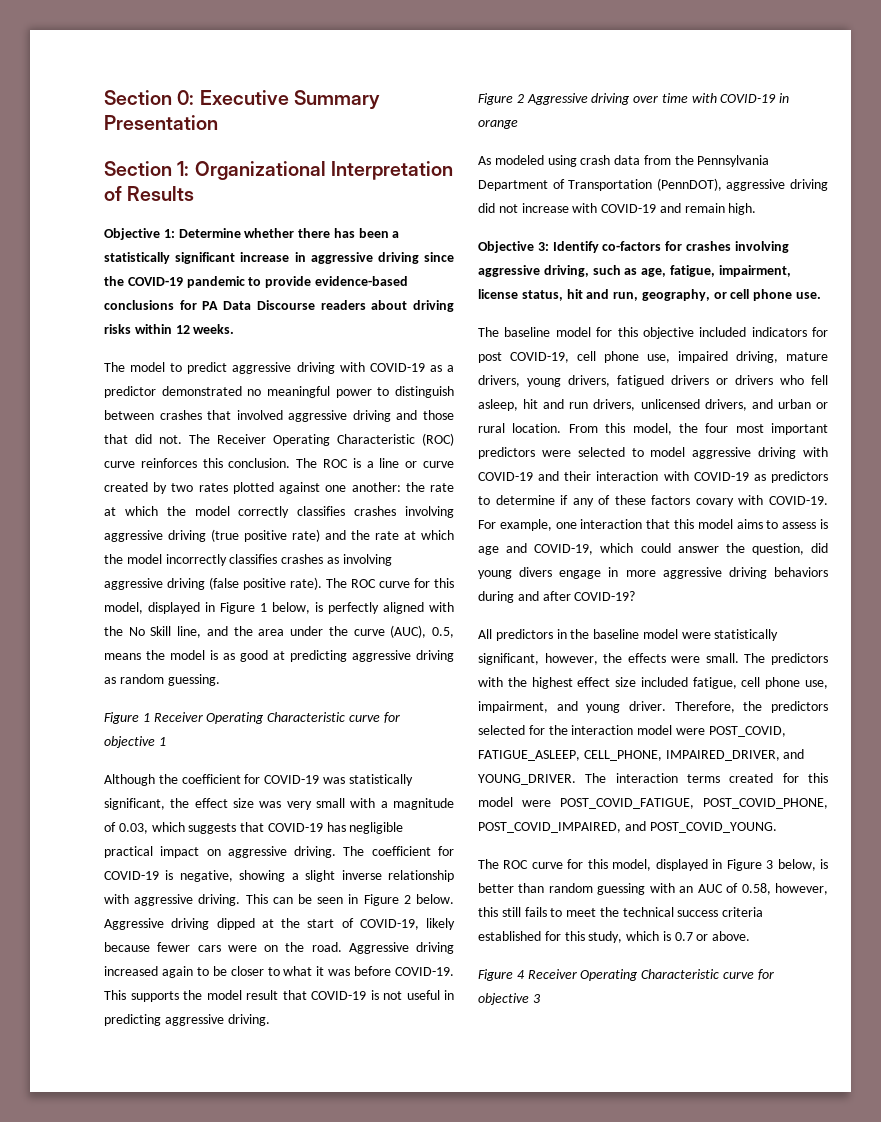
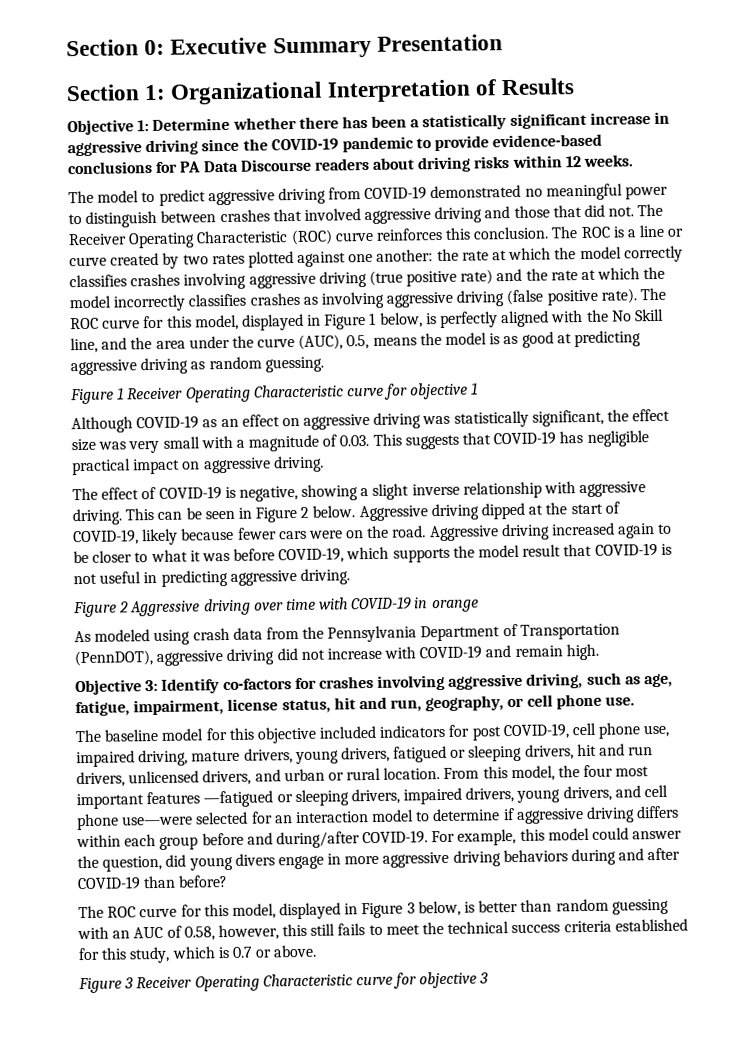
- The model to predict aggressive driving with COVID-19 as a predictor demonstrated no meaningful power to distinguish between crashes that involved aggressive driving and those that did not.
+ The model to predict aggressive driving from COVID-19 demonstrated no meaningful power to distinguish between crashes that involved aggressive driving and those that did not.
- Although the coefficient for COVID-19 was statistically significant, the effect size was very small with a magnitude of 0.03, which suggests that COVID-19 has negligible practical impact on aggressive driving. The coefficient for COVID-19 is negative, showing a slight inverse relationship with aggressive driving.
+ Although COVID-19 as an effect on aggressive driving was statistically significant, the effect size was very small with a magnitude of 0.03. This suggests that COVID-19 has negligible practical impact on aggressive driving.
+ The effect of COVID-19 is negative, showing a slight inverse relationship with aggressive driving.
- Aggressive driving increased again to be closer to what it was before COVID-19. This supports the model result that COVID-19 is not useful in predicting aggressive driving.
+ Aggressive driving increased again to be closer to what it was before COVID-19, which supports the model result that COVID-19 is not useful in predicting aggressive driving.
- The baseline model for this objective included indicators for post COVID-19, cell phone use, impaired driving, mature drivers, young drivers, fatigued drivers or drivers who fell asleep, hit and run drivers, unlicensed drivers, and urban or rural location.
+ The baseline model for this objective included indicators for post COVID-19, cell phone use, impaired driving, mature drivers, young drivers, fatigued or sleeping drivers, hit and run drivers, unlicensed drivers, and urban or rural location.
- From this model, the four most important predictors were selected to model aggressive driving with COVID-19 and their interaction with COVID-19 as predictors to determine if any of these factors covary with COVID-19. For example, one interaction that this model aims to assess is age and COVID-19, which could answer the question, did young divers engage in more aggressive driving behaviors during and after COVID-19?
- All predictors in the baseline model were statistically significant, however, the effects were small. The predictors with the highest effect size included fatigue, cell phone use, impairment, and young driver. Therefore, the predictors selected for the interaction model were POST_COVID, FATIGUE_ASLEEP, CELL_PHONE, IMPAIRED_DRIVER, and YOUNG_DRIVER. The interaction terms created for this model were POST_COVID_FATIGUE, POST_COVID_PHONE, POST_COVID_IMPAIRED, and POST_COVID_YOUNG.
+ From this model, the four most important features —fatigued or sleeping drivers, impaired drivers, young drivers, and cell phone use—were selected for an interaction model to determine if aggressive driving differs within each group before and during/after COVID-19. For example, this model could answer the question, did young divers engage in more aggressive driving behaviors during and after COVID-19 than before?
- Figure 4 Receiver Operating Characteristic curve for objective 3
+ Figure 3 Receiver Operating Characteristic curve for objective 3

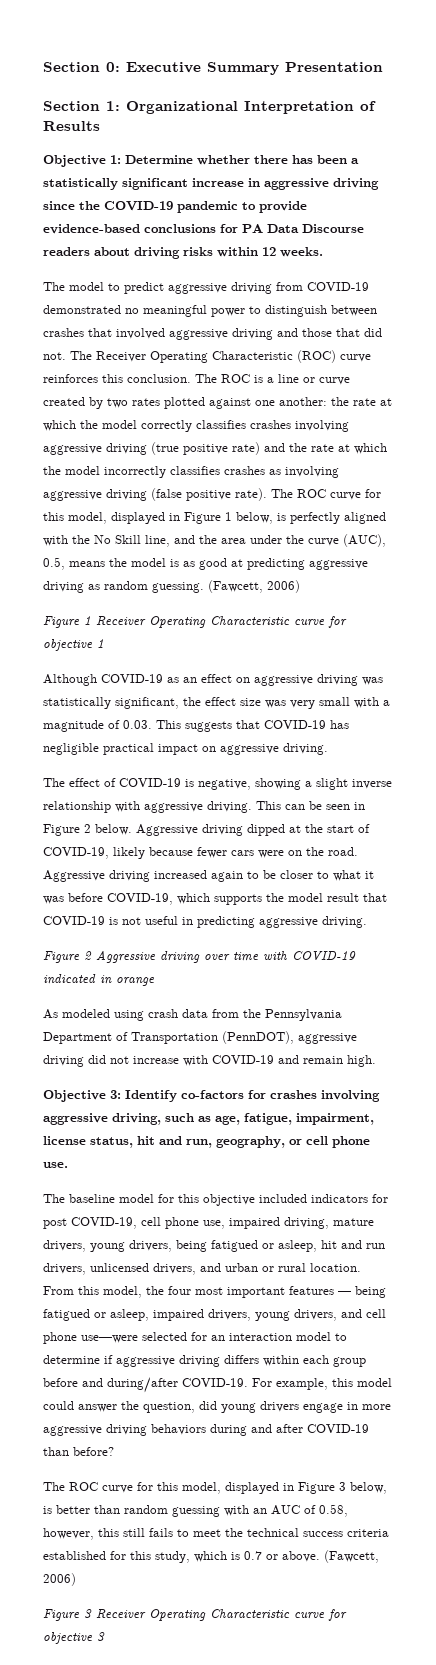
- The ROC curve for this model, displayed in Figure 1 below, is perfectly aligned with the No Skill line, and the area under the curve (AUC), 0.5, means the model is as good at predicting aggressive driving as random guessing.
+ The ROC curve for this model, displayed in Figure 1 below, is perfectly aligned with the No Skill line, and the area under the curve (AUC), 0.5, means the model is as good at predicting aggressive driving as random guessing. (Fawcett, 2006)
- Figure 2 Aggressive driving over time with COVID-19 in orange
+ Figure 2 Aggressive driving over time with COVID-19 indicated in orange
- The baseline model for this objective included indicators for post COVID-19, cell phone use, impaired driving, mature drivers, young drivers, fatigued or sleeping drivers, hit and run drivers, unlicensed drivers, and urban or rural location.
+ The baseline model for this objective included indicators for post COVID-19, cell phone use, impaired driving, mature drivers, young drivers, being fatigued or asleep, hit and run drivers, unlicensed drivers, and urban or rural location.
- From this model, the four most important features —fatigued or sleeping drivers, impaired drivers, young drivers, and cell phone use—were selected for an interaction model to determine if aggressive driving differs within each group before and during/after COVID-19.
+ From this model, the four most important features — being fatigued or asleep, impaired drivers, young drivers, and cell phone use—were selected for an interaction model to determine if aggressive driving differs within each group before and during/after COVID-19.
- For example, this model could answer the question, did young divers engage in more aggressive driving behaviors during and after COVID-19 than before?
+ For example, this model could answer the question, did young drivers engage in more aggressive driving behaviors during and after COVID-19 than before?
- The ROC curve for this model, displayed in Figure 3 below, is better than random guessing with an AUC of 0.58, however, this still fails to meet the technical success criteria established for this study, which is 0.7 or above.
+ The ROC curve for this model, displayed in Figure 3 below, is better than random guessing with an AUC of 0.58, however, this still fails to meet the technical success criteria established for this study, which is 0.7 or above. (Fawcett, 2006)

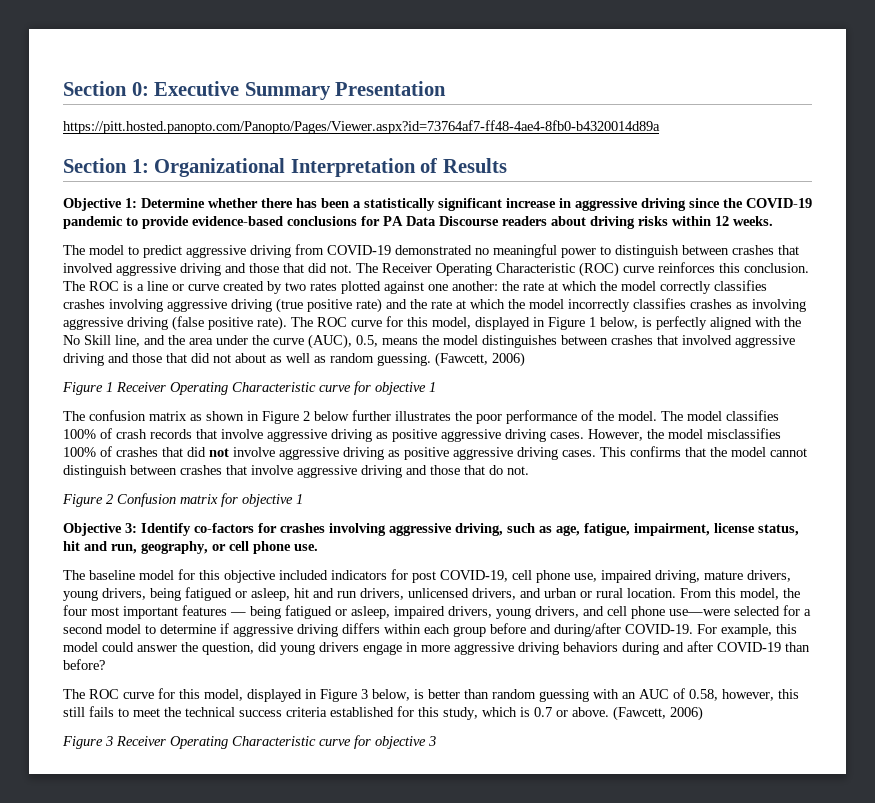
+ https://pitt.hosted.panopto.com/Panopto/Pages/Viewer.aspx?id=73764af7-ff48-4ae4-8fb0-b4320014d89a
- The ROC curve for this model, displayed in Figure 1 below, is perfectly aligned with the No Skill line, and the area under the curve (AUC), 0.5, means the model is as good at predicting aggressive driving as random guessing.
+ The ROC curve for this model, displayed in Figure 1 below, is perfectly aligned with the No Skill line, and the area under the curve (AUC), 0.5, means the model distinguishes between crashes that involved aggressive driving and those that did not about as well as random guessing.
- Although COVID-19 as an effect on aggressive driving was statistically significant, the effect size was very small with a magnitude of 0.03. This suggests that COVID-19 has negligible practical impact on aggressive driving.
- The effect of COVID-19 is negative, showing a slight inverse relationship with aggressive driving. This can be seen in Figure 2 below. Aggressive driving dipped at the start of COVID-19, likely because fewer cars were on the road. Aggressive driving increased again to be closer to what it was before COVID-19, which supports the model result that COVID-19 is not useful in predicting aggressive driving.
- Figure 2 Aggressive driving over time with COVID-19 indicated in orange
- As modeled using crash data from the Pennsylvania Department of Transportation (PennDOT), aggressive driving did not increase with COVID-19 and remain high.
+ The confusion matrix as shown in Figure 2 below further illustrates the poor performance of the model. The model classifies 100% of crash records that involve aggressive driving as positive aggressive driving cases. However, the model misclassifies 100% of crashes that did not involve aggressive driving as positive aggressive driving cases. This confirms that the model cannot distinguish between crashes that involve aggressive driving and those that do not.
+ Figure 2 Confusion matrix for objective 1
- From this model, the four most important features — being fatigued or asleep, impaired drivers, young drivers, and cell phone use—were selected for an interaction model to determine if aggressive driving differs within each group before and during/after COVID-19.
+ From this model, the four most important features — being fatigued or asleep, impaired drivers, young drivers, and cell phone use—were selected for a second model to determine if aggressive driving differs within each group before and during/after COVID-19.

